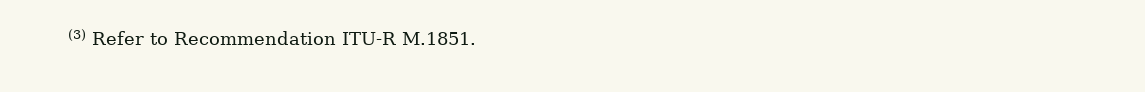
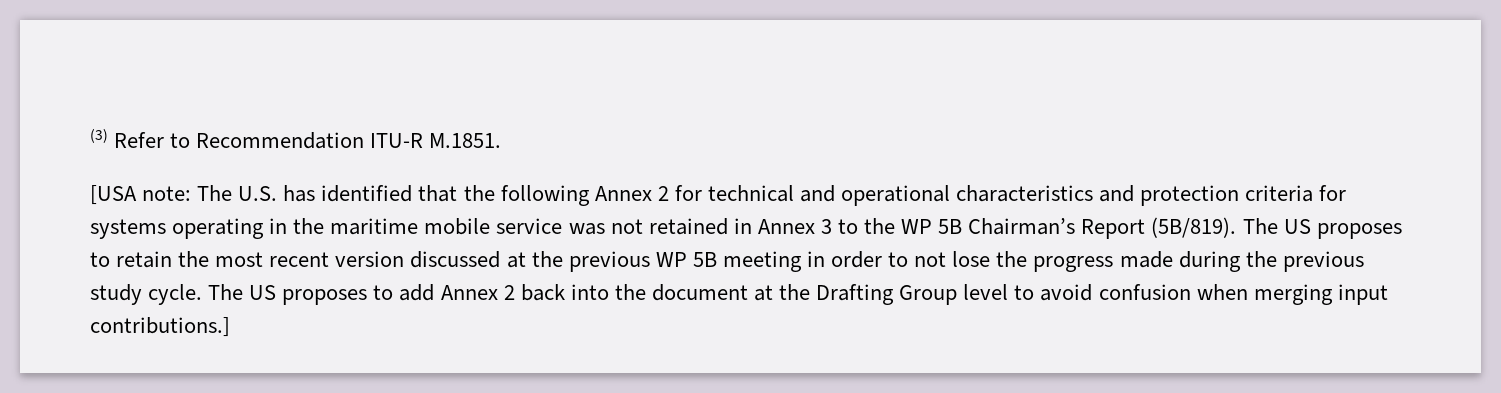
+ [USA note: The U.S. has identified that the following Annex 2 for technical and operational characteristics and protection criteria for systems operating in the maritime mobile service was not retained in Annex 3 to the WP 5B Chairman’s Report (5B/819). The US proposes to retain the most recent version discussed at the previous WP 5B meeting in order to not lose the progress made during the previous study cycle. The US proposes to add Annex 2 back into the document at the Drafting Group level to avoid confusion when merging input contributions.]

